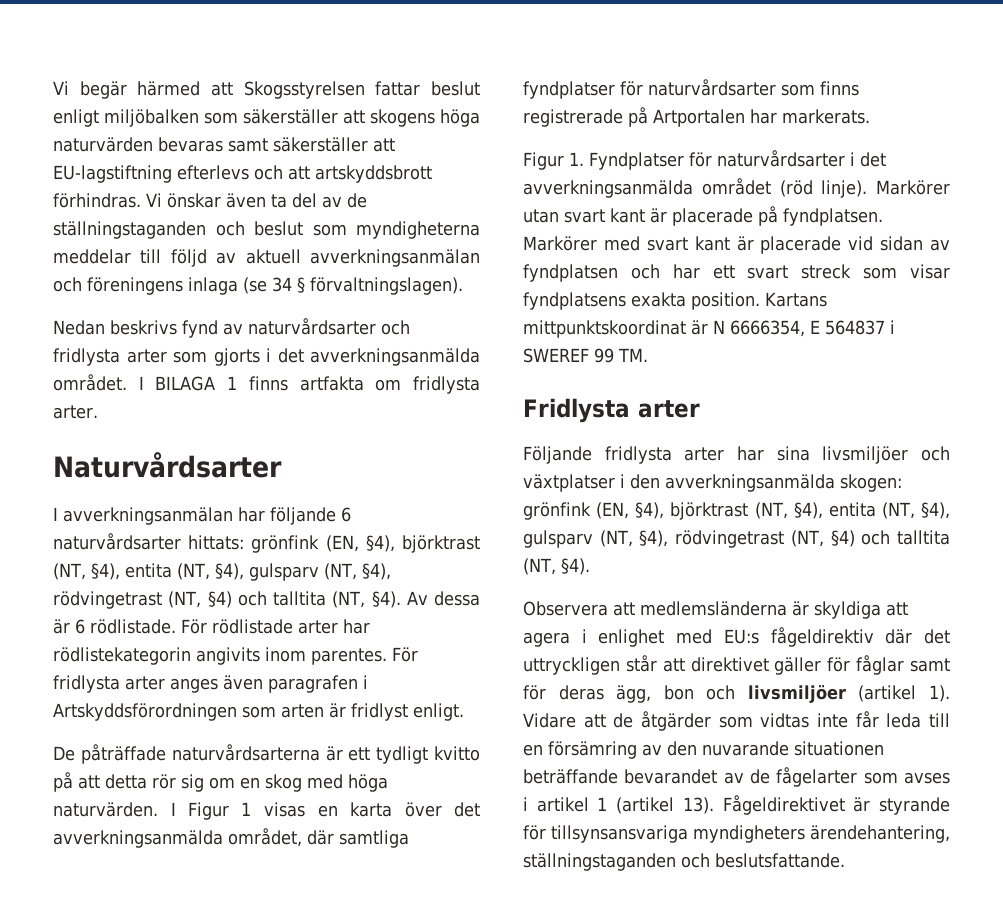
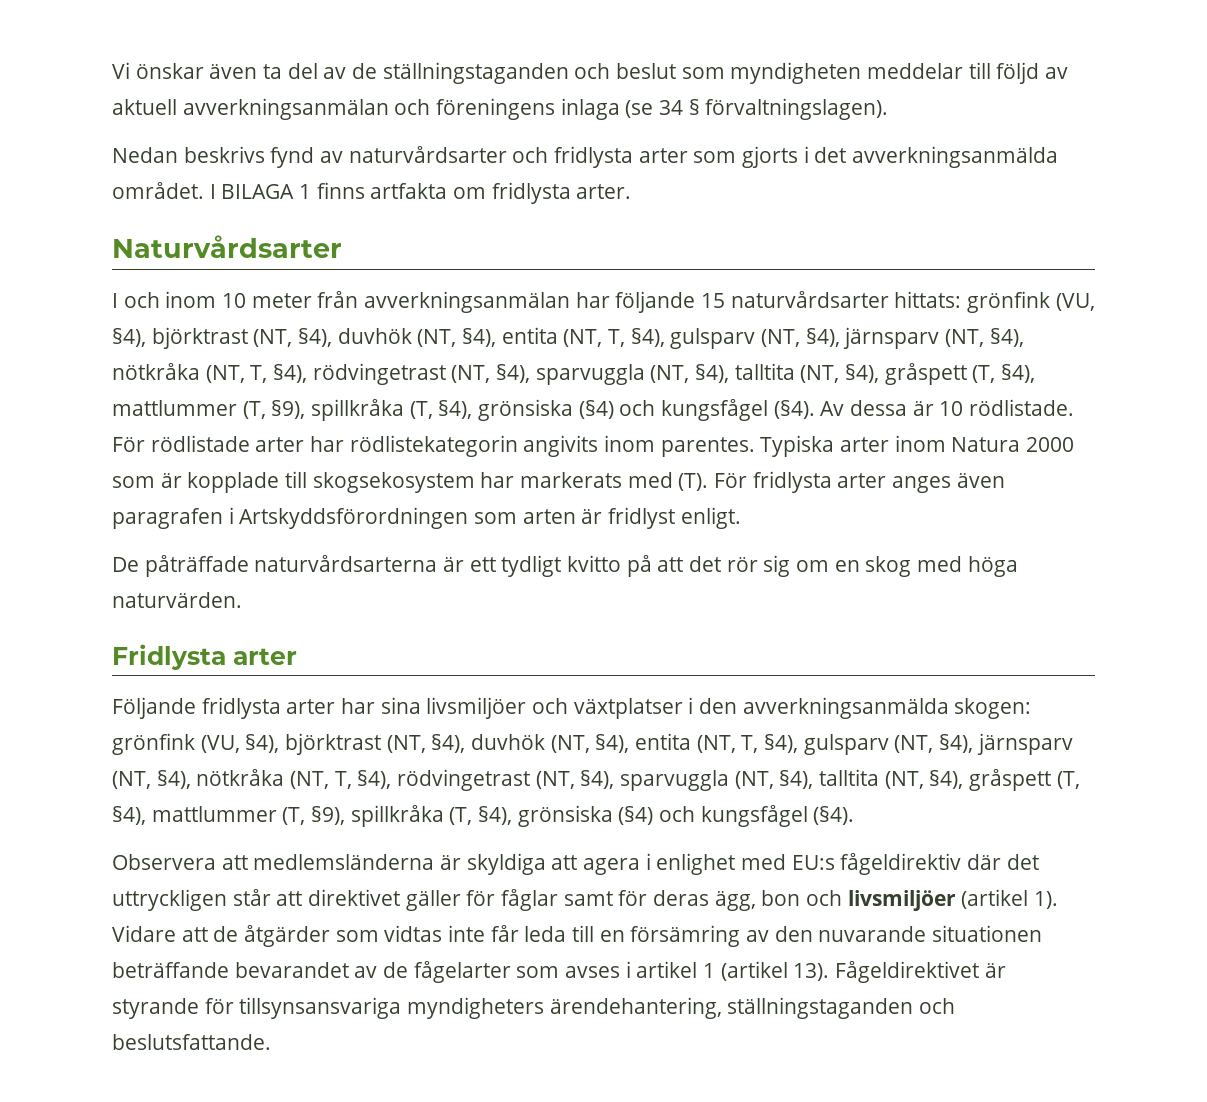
- Vi begär härmed att Skogsstyrelsen fattar beslut enligt miljöbalken som säkerställer att skogens höga naturvärden bevaras samt säkerställer att EU-lagstiftning efterlevs och att artskyddsbrott förhindras. Vi önskar även ta del av de ställningstaganden och beslut som myndigheterna meddelar till följd av aktuell avverkningsanmälan och föreningens inlaga (se 34 § förvaltningslagen).
+ Vi önskar även ta del av de ställningstaganden och beslut som myndigheten meddelar till följd av aktuell avverkningsanmälan och föreningens inlaga (se 34 § förvaltningslagen).
- I avverkningsanmälan har följande 6 naturvårdsarter hittats: grönfink (EN, §4), björktrast (NT, §4), entita (NT, §4), gulsparv (NT, §4), rödvingetrast (NT, §4) och talltita (NT, §4).
+ I och inom 10 meter från avverkningsanmälan har följande 15 naturvårdsarter hittats: grönfink (VU, §4), björktrast (NT, §4), duvhök (NT, §4), entita (NT, T, §4), gulsparv (NT, §4), järnsparv (NT, §4), nötkråka (NT, T, §4), rödvingetrast (NT, §4), sparvuggla (NT, §4), talltita (NT, §4), gråspett (T, §4), mattlummer (T, §9), spillkråka (T, §4), grönsiska (§4) och kungsfågel (§4).
- Av dessa är 6 rödlistade.
+ Av dessa är 10 rödlistade.
- För fridlysta arter anges även paragrafen i Artskyddsförordningen som arten är fridlyst enligt.
+ Typiska arter inom Natura 2000 som är kopplade till skogsekosystem har markerats med (T). För fridlysta arter anges även paragrafen i Artskyddsförordningen som arten är fridlyst enligt.
- De påträffade naturvårdsarterna är ett tydligt kvitto på att detta rör sig om en skog med höga naturvärden. I Figur 1 visas en karta över det avverkningsanmälda området, där samtliga fyndplatser för naturvårdsarter som finns registrerade på Artportalen har markerats.
- Figur 1. Fyndplatser för naturvårdsarter i det avverkningsanmälda området (röd linje). Markörer utan svart kant är placerade på fyndplatsen. Markörer med svart kant är placerade vid sidan av fyndplatsen och har ett svart streck som visar fyndplatsens exakta position. Kartans mittpunktskoordinat är N 6666354, E 564837 i SWEREF 99 TM.
+ De påträffade naturvårdsarterna är ett tydligt kvitto på att det rör sig om en skog med höga naturvärden.
- Följande fridlysta arter har sina livsmiljöer och växtplatser i den avverkningsanmälda skogen: grönfink (EN, §4), björktrast (NT, §4), entita (NT, §4), gulsparv (NT, §4), rödvingetrast (NT, §4) och talltita (NT, §4).
+ Följande fridlysta arter har sina livsmiljöer och växtplatser i den avverkningsanmälda skogen: grönfink (VU, §4), björktrast (NT, §4), duvhök (NT, §4), entita (NT, T, §4), gulsparv (NT, §4), järnsparv (NT, §4), nötkråka (NT, T, §4), rödvingetrast (NT, §4), sparvuggla (NT, §4), talltita (NT, §4), gråspett (T, §4), mattlummer (T, §9), spillkråka (T, §4), grönsiska (§4) och kungsfågel (§4).

